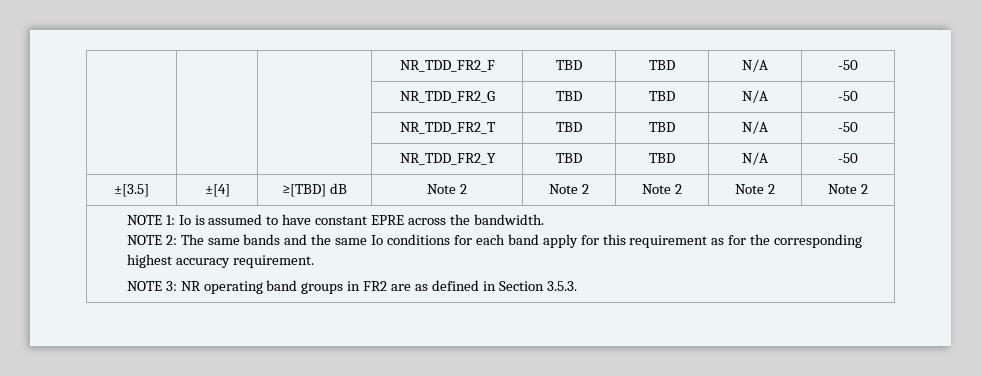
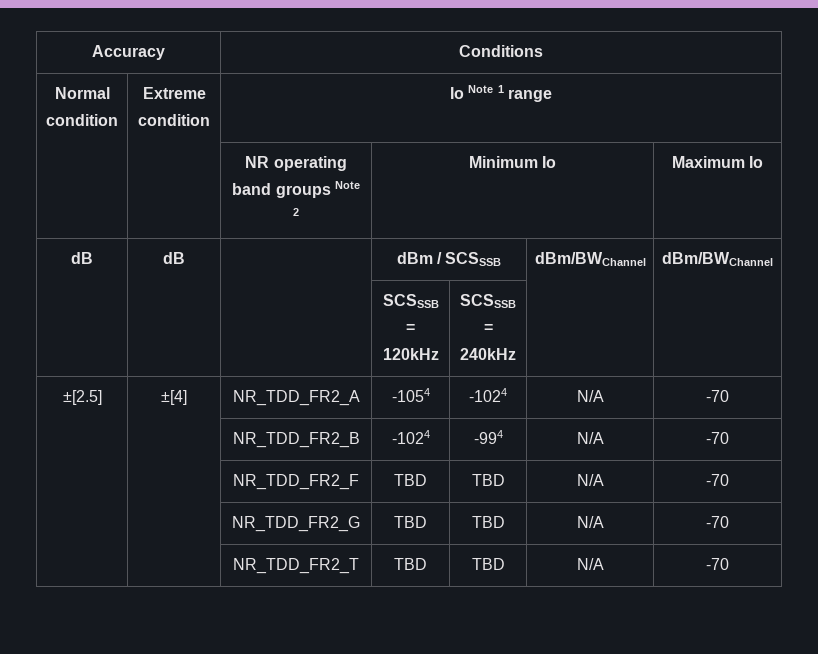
- | | | NR_TDD_FR2_F | TBD | TBD | N/A | -50
- | | | NR_TDD_FR2_G | TBD | TBD | N/A | -50
- | | | NR_TDD_FR2_T | TBD | TBD | N/A | -50
- | | | NR_TDD_FR2_Y | TBD | TBD | N/A | -50
- ±[3.5] | ±[4] | ≥[TBD] dB | Note 2 | Note 2 | Note 2 | Note 2 | Note 2
- NOTE 1: Io is assumed to have constant EPRE across the bandwidth.
- NOTE 2: The same bands and the same Io conditions for each band apply for this requirement as for the corresponding highest accuracy requirement.
- NOTE 3: NR operating band groups in FR2 are as defined in Section 3.5.3.
+ Accuracy | Conditions
+ Normal condition | Extreme condition | Io Note 1 range
+ | | NR operating band groups Note 2 | Minimum Io | Maximum Io
+ dB | dB | | dBm / SCSSSB | dBm/BWChannel | dBm/BWChannel
+ | | | SCSSSB = 120kHz | SCSSSB = 240kHz | |
+ ±[2.5] | ±[4] | NR_TDD_FR2_A | -1054 | -1024 | N/A | -70
+ | | NR_TDD_FR2_B | -1024 | -994 | N/A | -70
+ | | NR_TDD_FR2_F | TBD | TBD | N/A | -70
+ | | NR_TDD_FR2_G | TBD | TBD | N/A | -70
+ | | NR_TDD_FR2_T | TBD | TBD | N/A | -70

